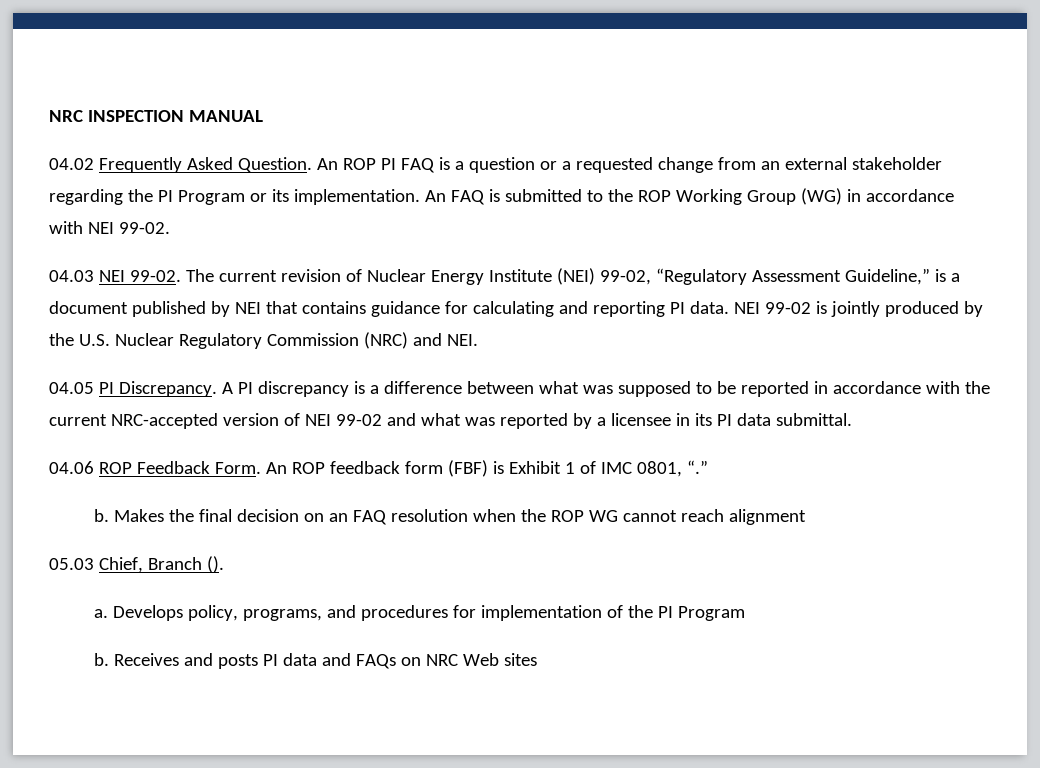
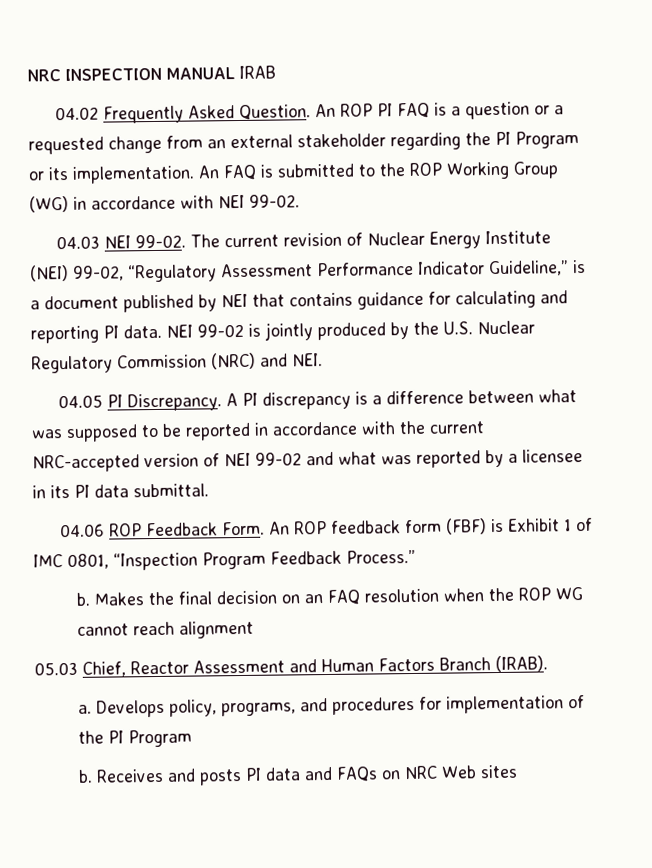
- NRC INSPECTION MANUAL
+ NRC INSPECTION MANUAL IRAB
- The current revision of Nuclear Energy Institute (NEI) 99-02, “Regulatory Assessment Guideline,” is a document published by NEI that contains guidance for calculating and reporting PI data.
+ The current revision of Nuclear Energy Institute (NEI) 99-02, “Regulatory Assessment Performance Indicator Guideline,” is a document published by NEI that contains guidance for calculating and reporting PI data.
- An ROP feedback form (FBF) is Exhibit 1 of IMC 0801, “.”
+ An ROP feedback form (FBF) is Exhibit 1 of IMC 0801, “Inspection Program Feedback Process.”
- 05.03 Chief, Branch ().
+ 05.03 Chief, Reactor Assessment and Human Factors Branch (IRAB).

